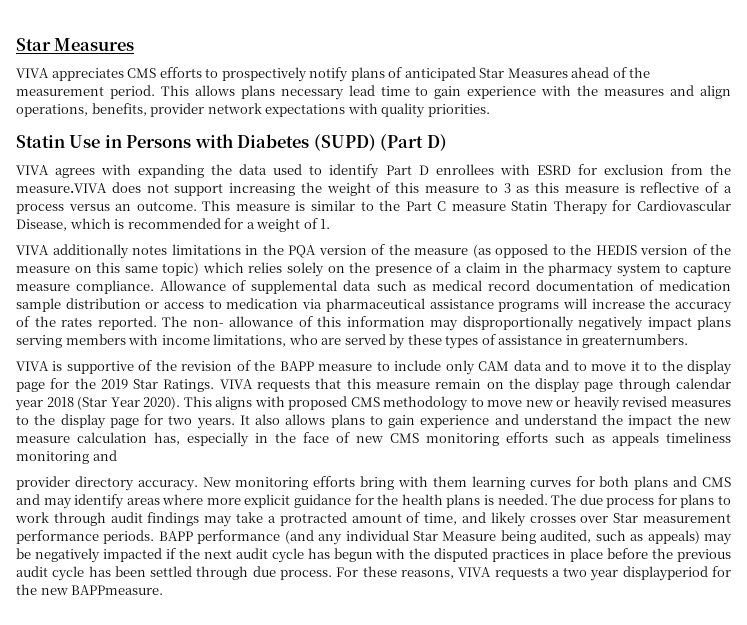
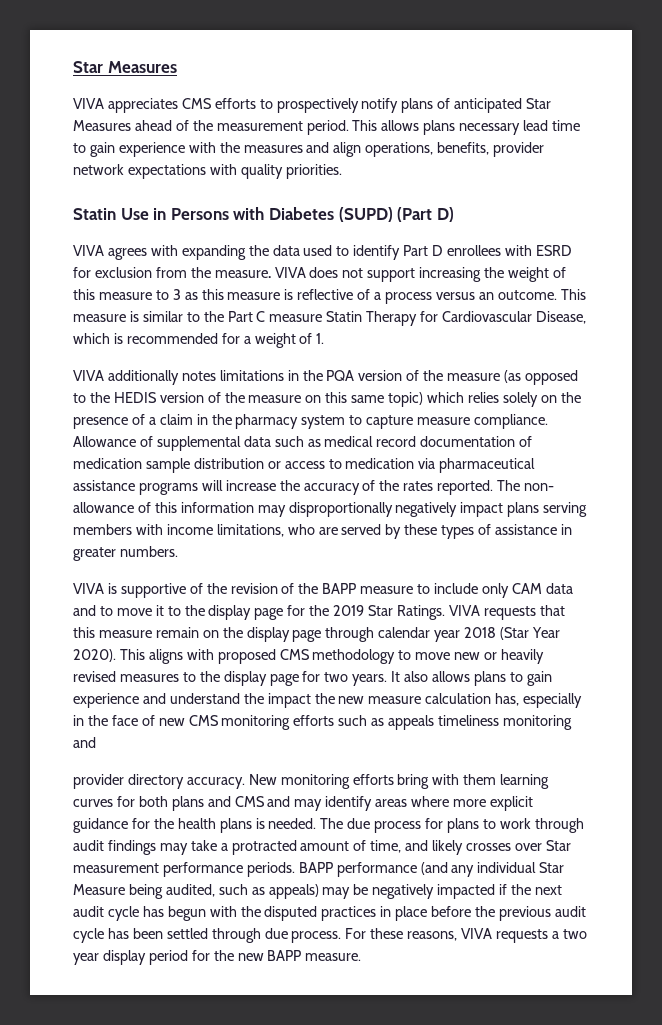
- VIVA agrees with expanding the data used to identify Part D enrollees with ESRD for exclusion from the measure.VIVA does not support increasing the weight of this measure to 3 as this measure is reflective of a process versus an outcome.
+ VIVA agrees with expanding the data used to identify Part D enrollees with ESRD for exclusion from the measure. VIVA does not support increasing the weight of this measure to 3 as this measure is reflective of a process versus an outcome.
- The non- allowance of this information may disproportionally negatively impact plans serving members with income limitations, who are served by these types of assistance in greaternumbers.
+ The non- allowance of this information may disproportionally negatively impact plans serving members with income limitations, who are served by these types of assistance in greater numbers.
- For these reasons, VIVA requests a two year displayperiod for the new BAPPmeasure.
+ For these reasons, VIVA requests a two year display period for the new BAPP measure.

